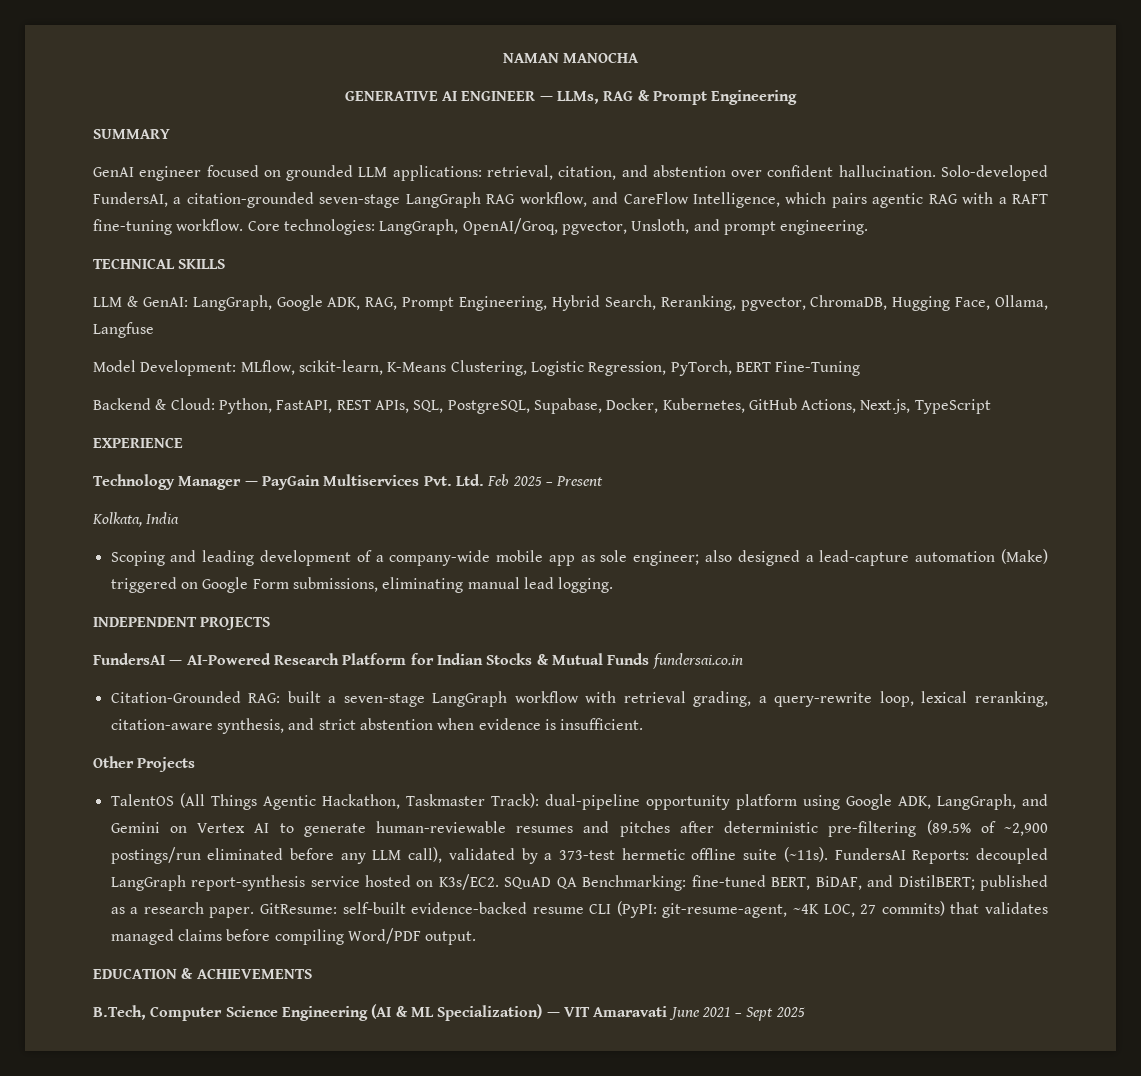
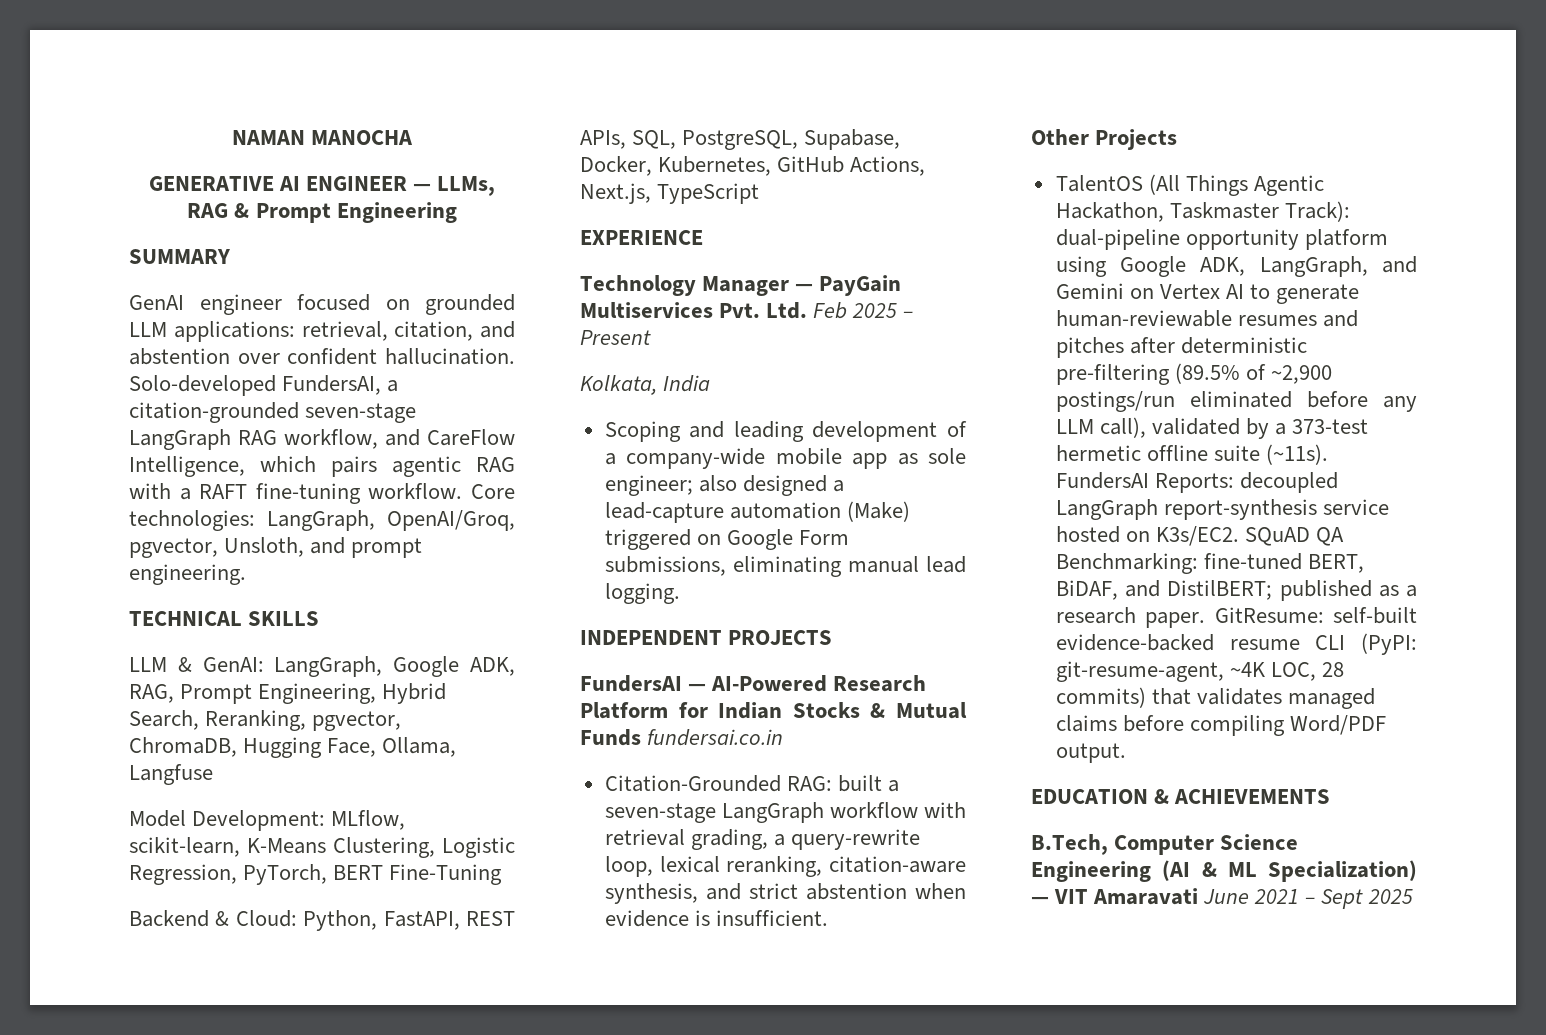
- GitResume: self-built evidence-backed resume CLI (PyPI: git-resume-agent, ~4K LOC, 27 commits) that validates managed claims before compiling Word/PDF output.
+ GitResume: self-built evidence-backed resume CLI (PyPI: git-resume-agent, ~4K LOC, 28 commits) that validates managed claims before compiling Word/PDF output.

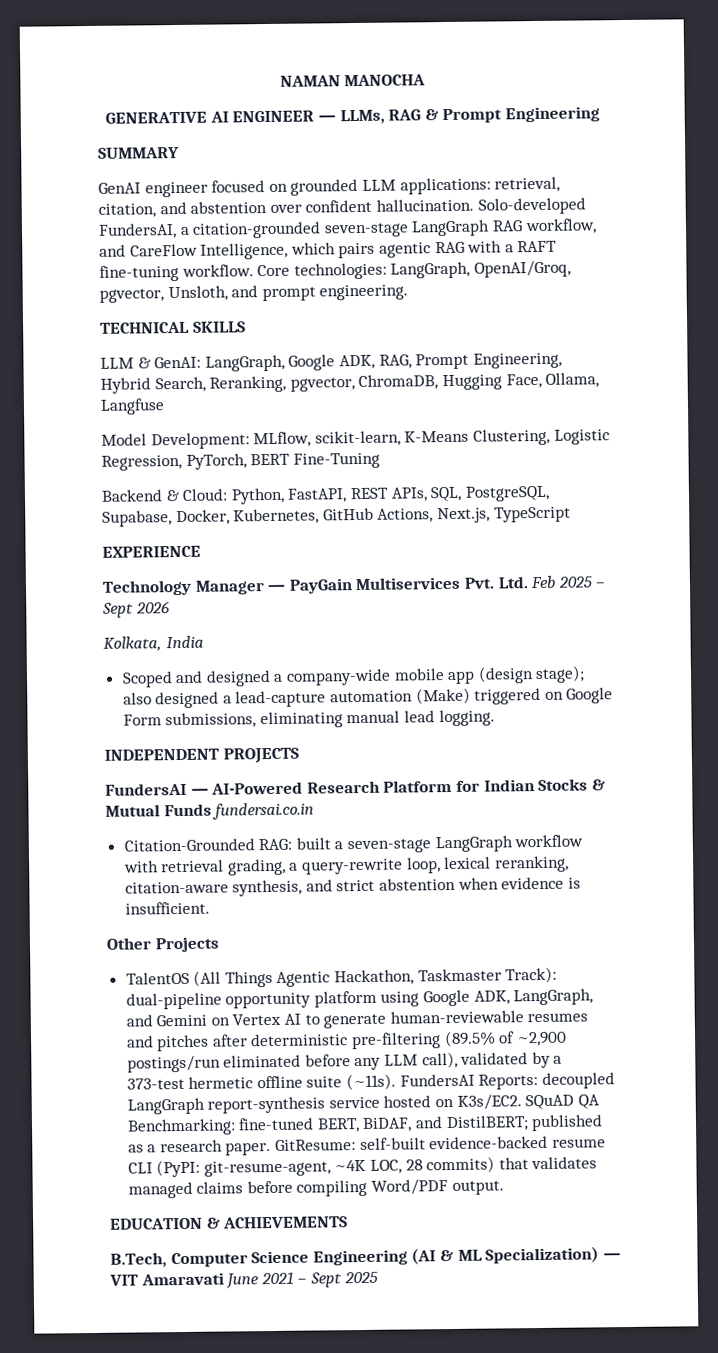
- Technology Manager — PayGain Multiservices Pvt. Ltd. Feb 2025 – Present
+ Technology Manager — PayGain Multiservices Pvt. Ltd. Feb 2025 – Sept 2026
- Scoping and leading development of a company-wide mobile app as sole engineer; also designed a lead-capture automation (Make) triggered on Google Form submissions, eliminating manual lead logging.
+ Scoped and designed a company-wide mobile app (design stage); also designed a lead-capture automation (Make) triggered on Google Form submissions, eliminating manual lead logging.

